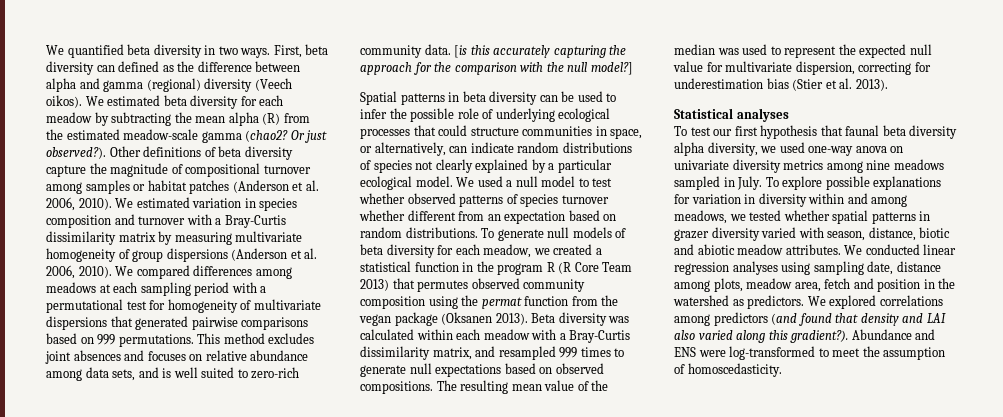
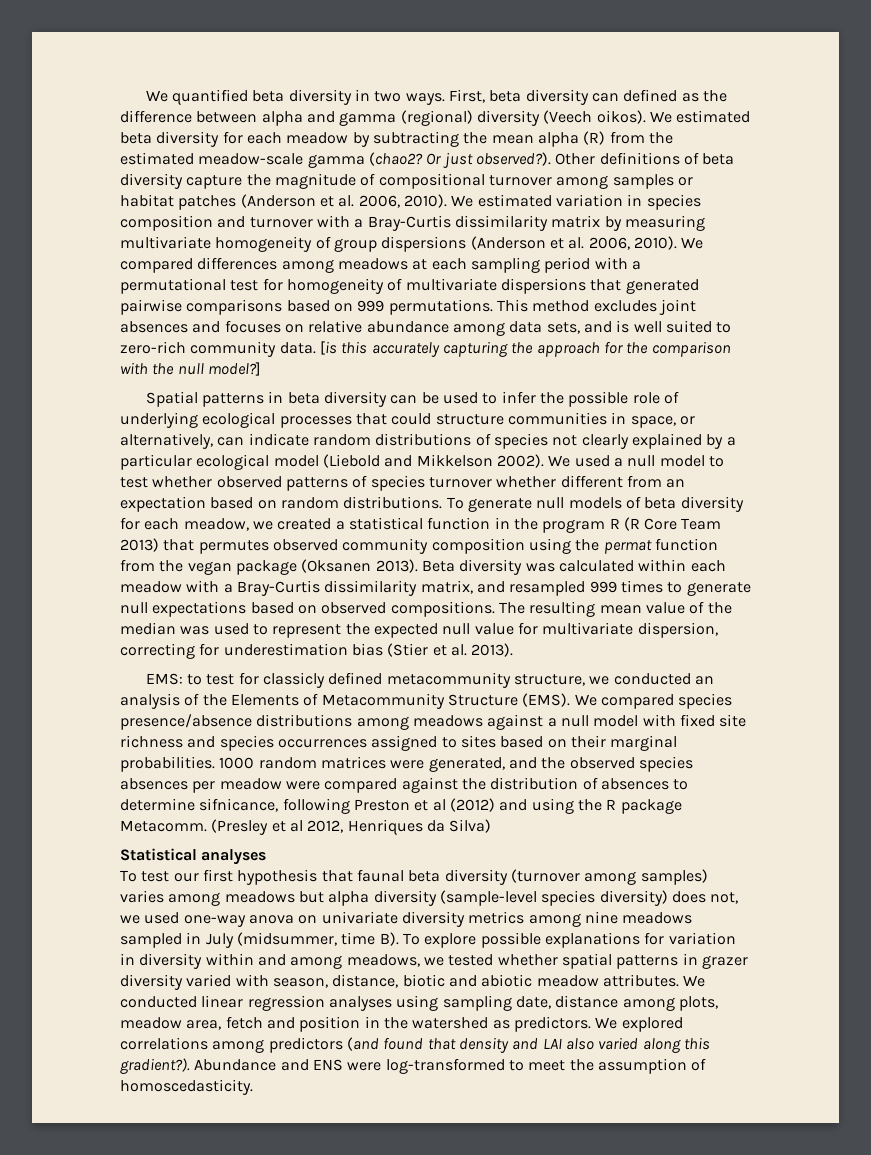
- Spatial patterns in beta diversity can be used to infer the possible role of underlying ecological processes that could structure communities in space, or alternatively, can indicate random distributions of species not clearly explained by a particular ecological model.
+ Spatial patterns in beta diversity can be used to infer the possible role of underlying ecological processes that could structure communities in space, or alternatively, can indicate random distributions of species not clearly explained by a particular ecological model (Liebold and Mikkelson 2002).
+ EMS: to test for classicly defined metacommunity structure, we conducted an analysis of the Elements of Metacommunity Structure (EMS). We compared species presence/absence distributions among meadows against a null model with fixed site richness and species occurrences assigned to sites based on their marginal probabilities. 1000 random matrices were generated, and the observed species absences per meadow were compared against the distribution of absences to determine sifnicance, following Preston et al (2012) and using the R package Metacomm. (Presley et al 2012, Henriques da Silva)
- To test our first hypothesis that faunal beta diversity alpha diversity, we used one-way anova on univariate diversity metrics among nine meadows sampled in July. To explore possible explanations for variation in diversity within and among meadows, we tested whether spatial patterns in grazer diversity varied with season, distance, biotic and abiotic meadow attributes.
+ To test our first hypothesis that faunal beta diversity (turnover among samples) varies among meadows but alpha diversity (sample-level species diversity) does not, we used one-way anova on univariate diversity metrics among nine meadows sampled in July (midsummer, time B). To explore possible explanations for variation in diversity within and among meadows, we tested whether spatial patterns in grazer diversity varied with season, distance, biotic and abiotic meadow attributes.

